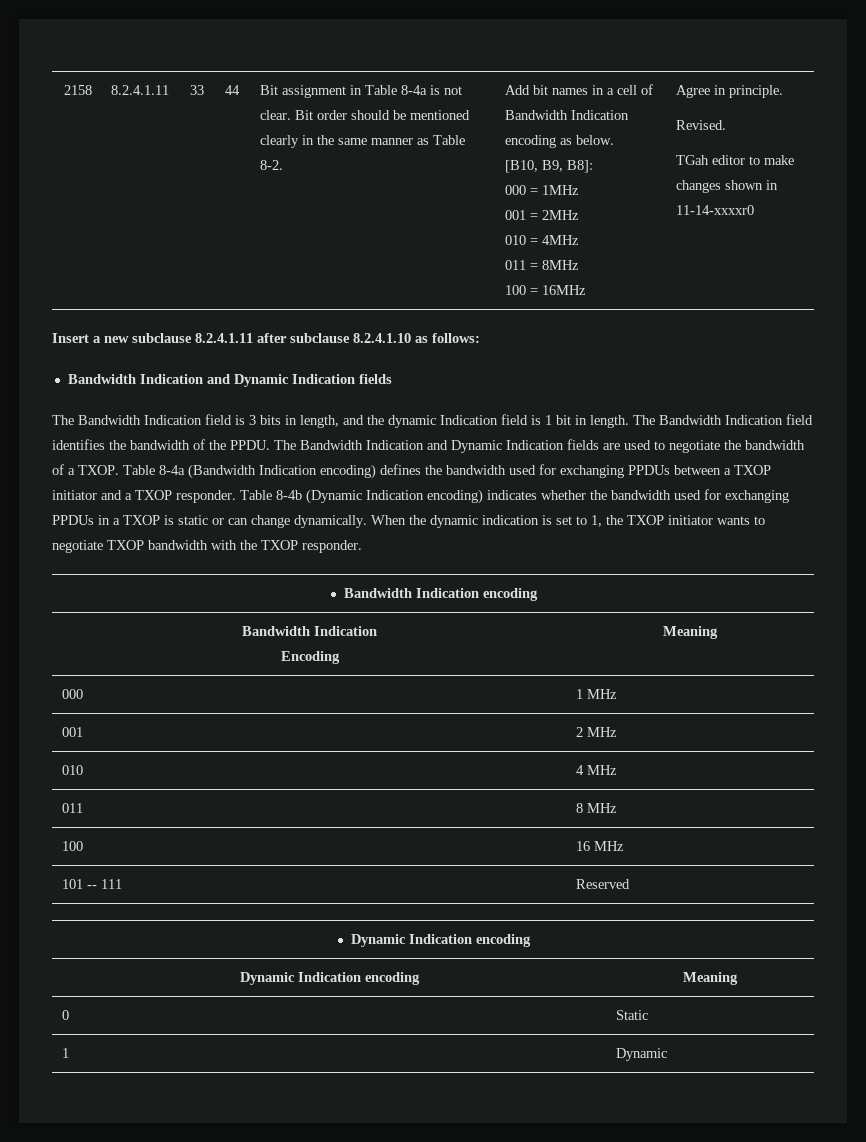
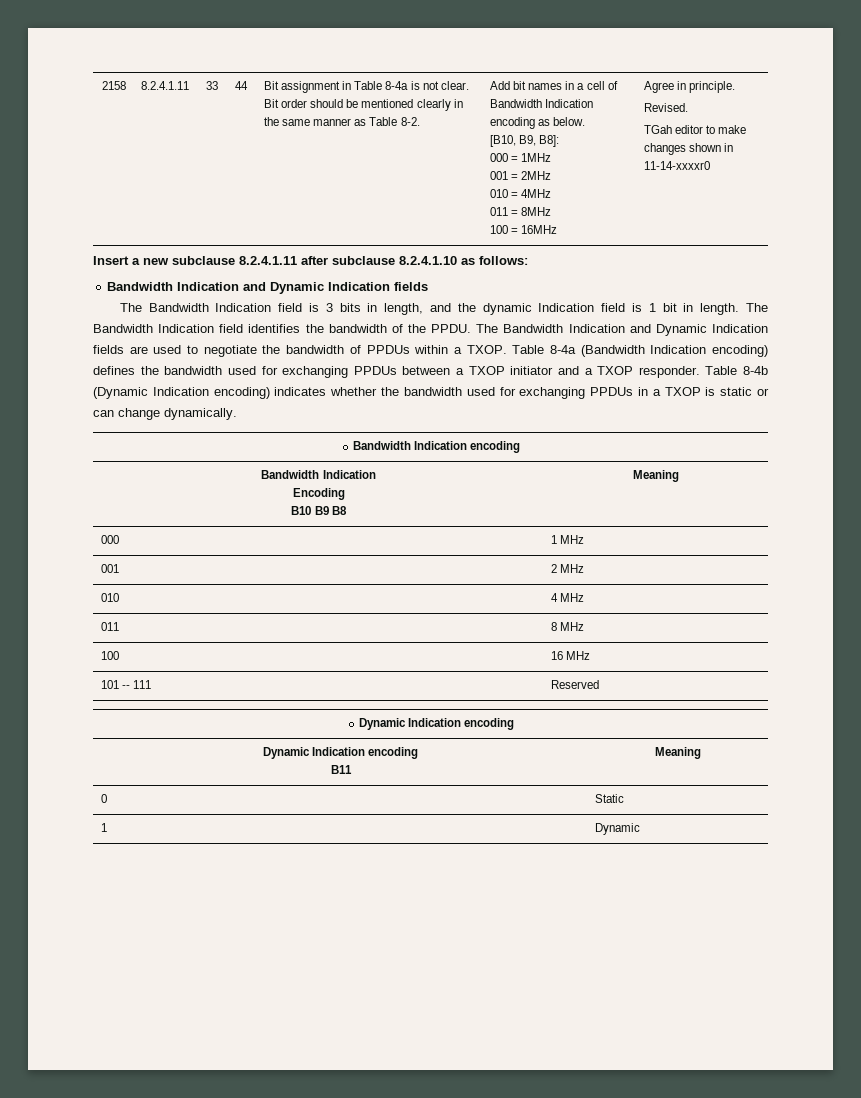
- The Bandwidth Indication and Dynamic Indication fields are used to negotiate the bandwidth of a TXOP.
+ The Bandwidth Indication and Dynamic Indication fields are used to negotiate the bandwidth of PPDUs within a TXOP.
- Table 8-4b (Dynamic Indication encoding) indicates whether the bandwidth used for exchanging PPDUs in a TXOP is static or can change dynamically. When the dynamic indication is set to 1, the TXOP initiator wants to negotiate TXOP bandwidth with the TXOP responder.
+ Table 8-4b (Dynamic Indication encoding) indicates whether the bandwidth used for exchanging PPDUs in a TXOP is static or can change dynamically.
  Bandwidth Indication encoding
  Bandwidth Indication
- Encoding | Meaning
+ Encoding
+ B10 B9 B8 | Meaning
  101 -- 111 | Reserved
  Dynamic Indication encoding
- Dynamic Indication encoding | Meaning
+ Dynamic Indication encoding
+ B11 | Meaning

